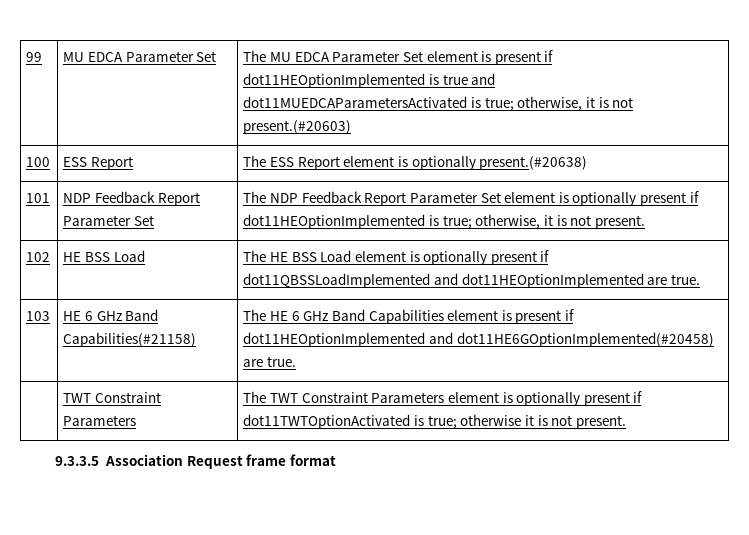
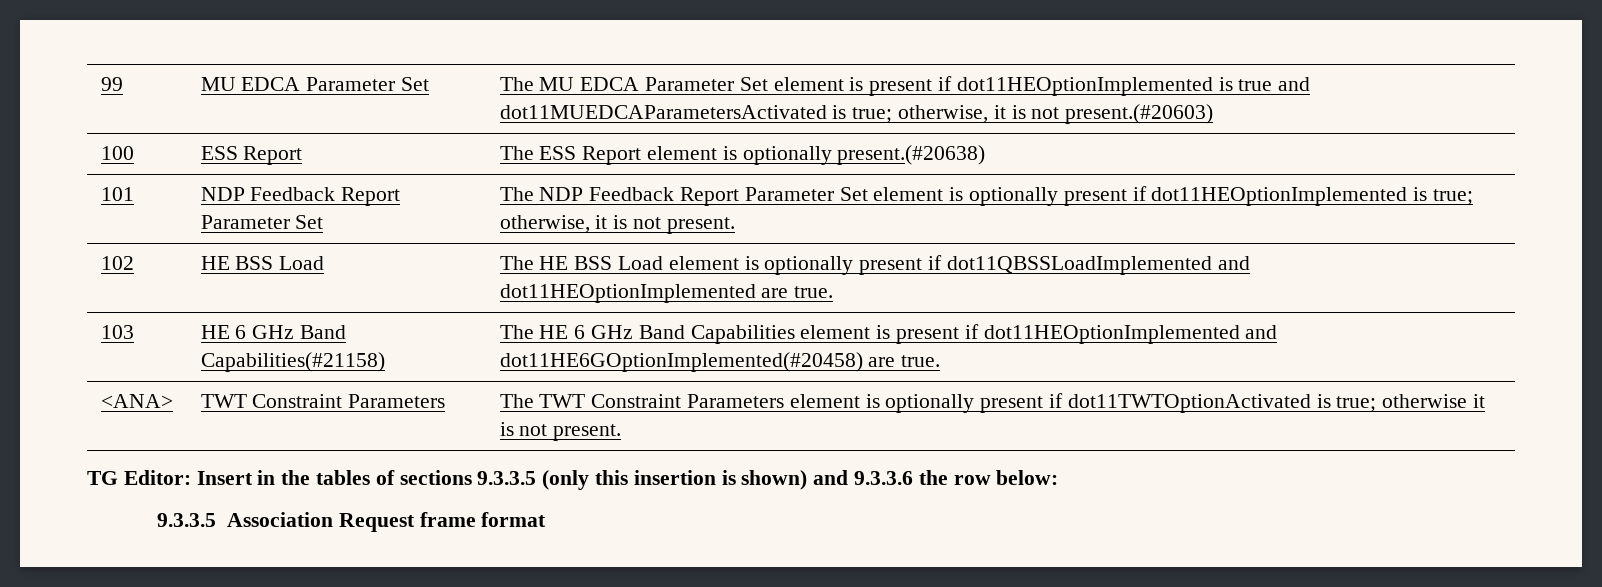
- | TWT Constraint Parameters | The TWT Constraint Parameters element is optionally present if dot11TWTOptionActivated is true; otherwise it is not present.
+ <ANA> | TWT Constraint Parameters | The TWT Constraint Parameters element is optionally present if dot11TWTOptionActivated is true; otherwise it is not present.
+ TG Editor: Insert in the tables of sections 9.3.3.5 (only this insertion is shown) and 9.3.3.6 the row below:

